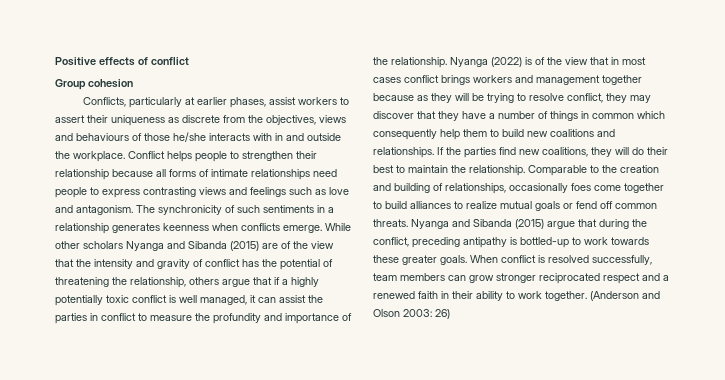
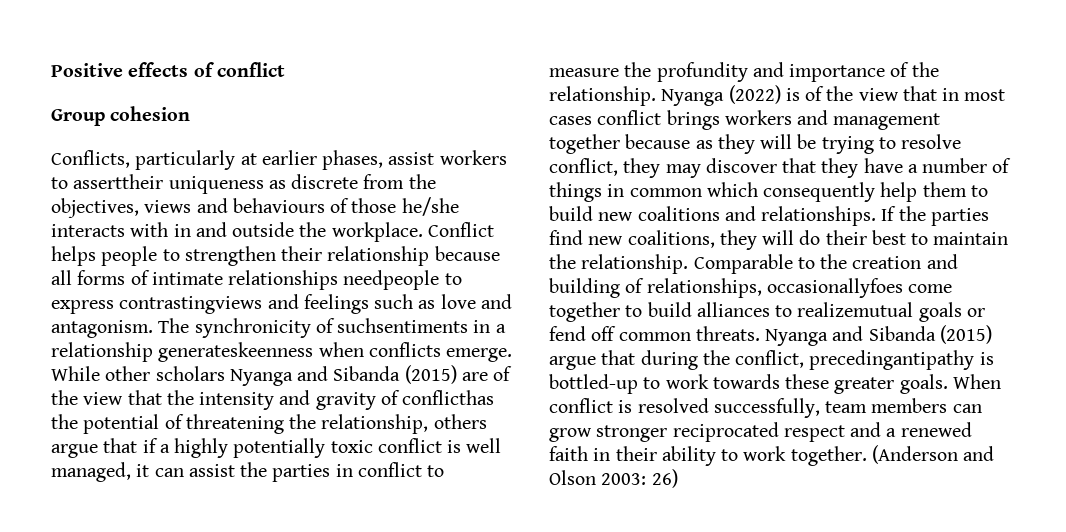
- Conflicts, particularly at earlier phases, assist workers to assert their uniqueness as discrete from the objectives, views and behaviours of those he/she interacts with in and outside the workplace.
+ Conflicts, particularly at earlier phases, assist workers to asserttheir uniqueness as discrete from the objectives, views and behaviours of those he/she interacts with in and outside the workplace.
- Conflict helps people to strengthen their relationship because all forms of intimate relationships need people to express contrasting views and feelings such as love and antagonism.
+ Conflict helps people to strengthen their relationship because all forms of intimate relationships needpeople to express contrastingviews and feelings such as love and antagonism.
- The synchronicity of such sentiments in a relationship generates keenness when conflicts emerge.
+ The synchronicity of suchsentiments in a relationship generateskeenness when conflicts emerge.
- While other scholars Nyanga and Sibanda (2015) are of the view that the intensity and gravity of conflict has the potential of threatening the relationship, others argue that if a highly potentially toxic conflict is well managed, it can assist the parties in conflict to measure the profundity and importance of the relationship.
+ While other scholars Nyanga and Sibanda (2015) are of the view that the intensity and gravity of conflicthas the potential of threatening the relationship, others argue that if a highly potentially toxic conflict is well managed, it can assist the parties in conflict to measure the profundity and importance of the relationship.
- Comparable to the creation and building of relationships, occasionally foes come together to build alliances to realize mutual goals or fend off common threats.
+ Comparable to the creation and building of relationships, occasionallyfoes come together to build alliances to realizemutual goals or fend off common threats.
- Nyanga and Sibanda (2015) argue that during the conflict, preceding antipathy is bottled-up to work towards these greater goals.
+ Nyanga and Sibanda (2015) argue that during the conflict, precedingantipathy is bottled-up to work towards these greater goals.

